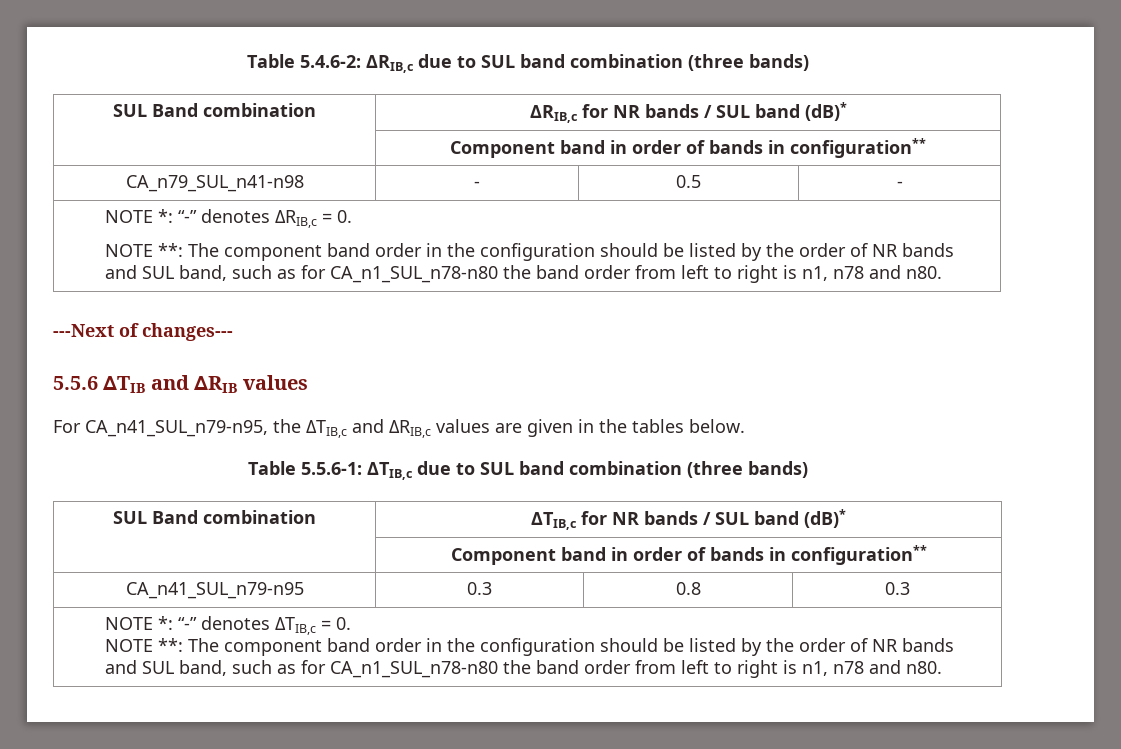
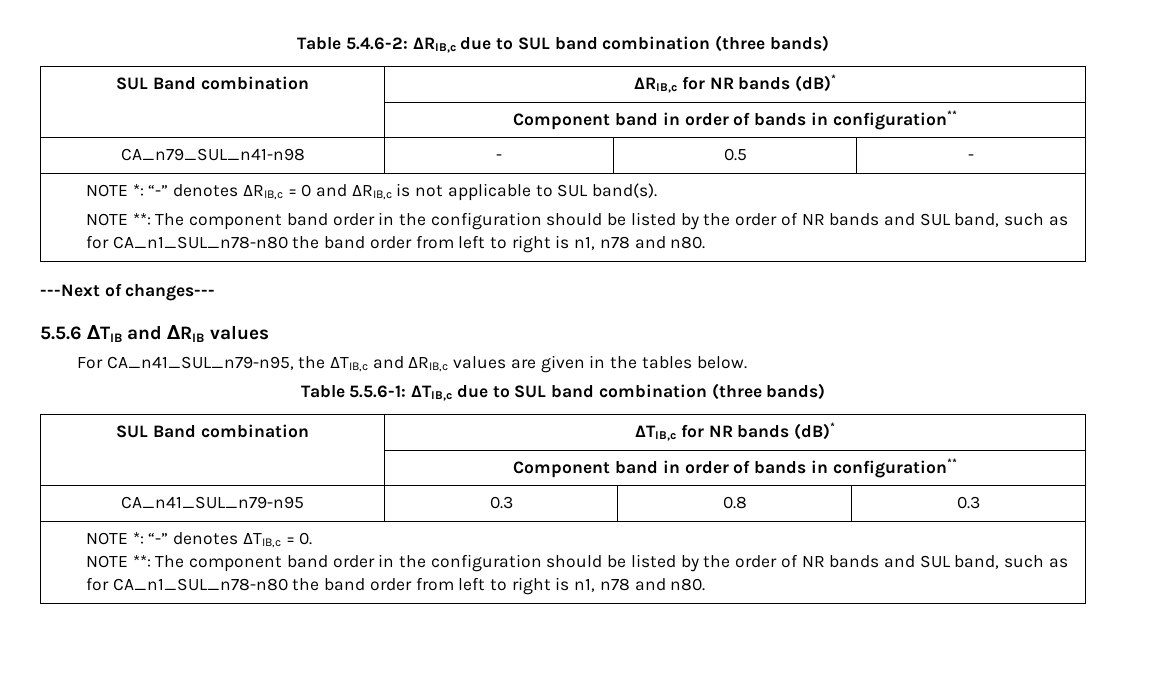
- SUL Band combination | ΔRIB,c for NR bands / SUL band (dB)*
+ SUL Band combination | ΔRIB,c for NR bands (dB)*
- NOTE *: “-” denotes ΔRIB,c = 0.
+ NOTE *: “-” denotes ΔRIB,c = 0 and ΔRIB,c is not applicable to SUL band(s).
- SUL Band combination | ΔTIB,c for NR bands / SUL band (dB)*
+ SUL Band combination | ΔTIB,c for NR bands (dB)*

